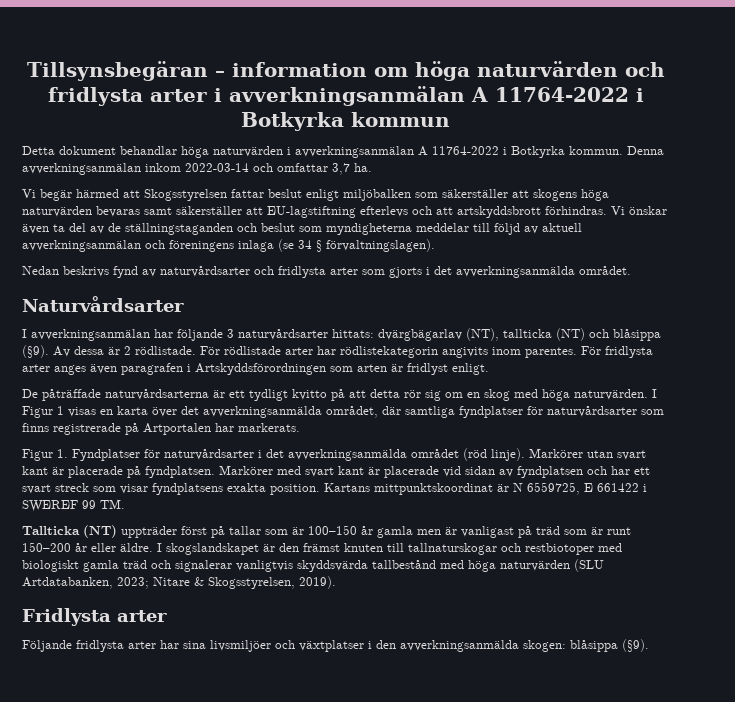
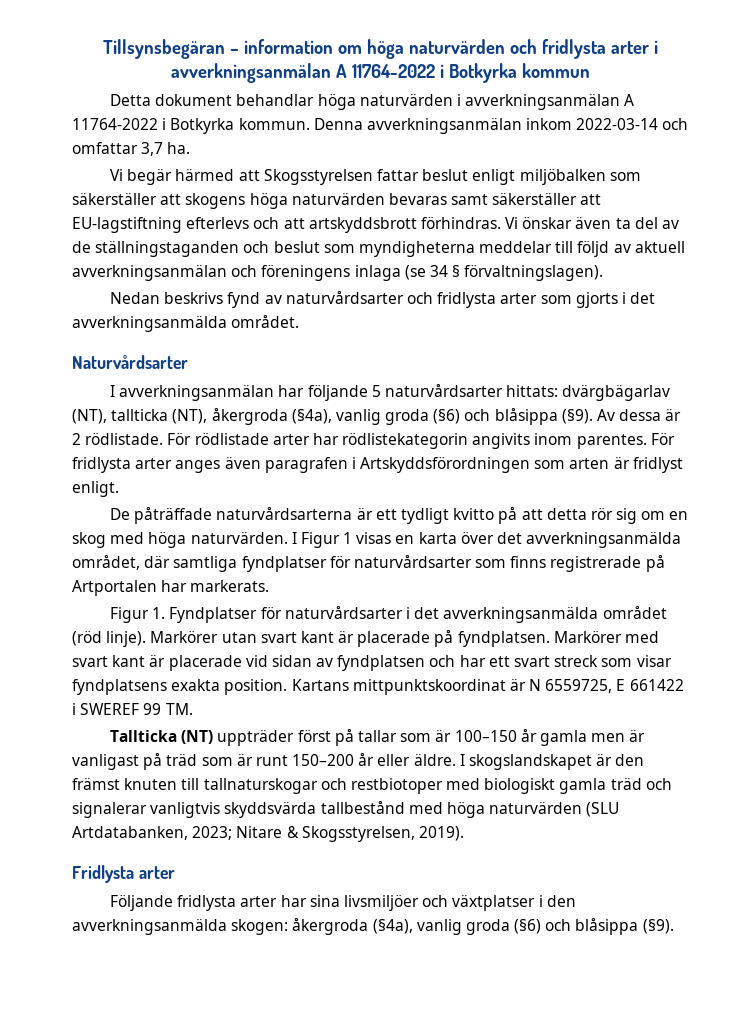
- I avverkningsanmälan har följande 3 naturvårdsarter hittats: dvärgbägarlav (NT), tallticka (NT) och blåsippa (§9).
+ I avverkningsanmälan har följande 5 naturvårdsarter hittats: dvärgbägarlav (NT), tallticka (NT), åkergroda (§4a), vanlig groda (§6) och blåsippa (§9).
- Följande fridlysta arter har sina livsmiljöer och växtplatser i den avverkningsanmälda skogen: blåsippa (§9).
+ Följande fridlysta arter har sina livsmiljöer och växtplatser i den avverkningsanmälda skogen: åkergroda (§4a), vanlig groda (§6) och blåsippa (§9).

